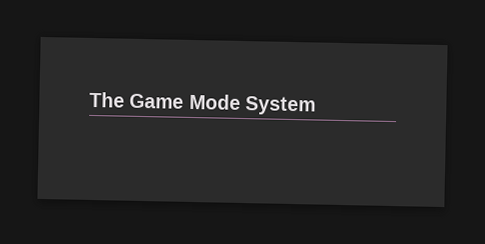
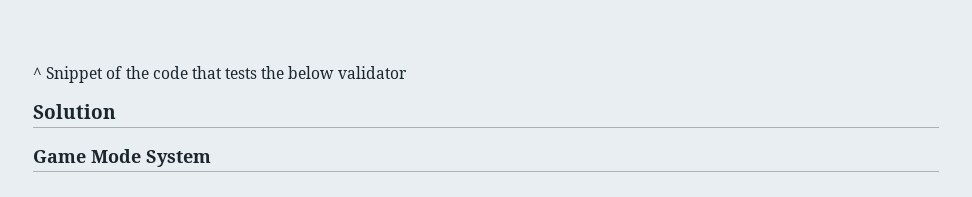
- The Game Mode System
+ ^ Snippet of the code that tests the below validator
+ Solution
+ Game Mode System

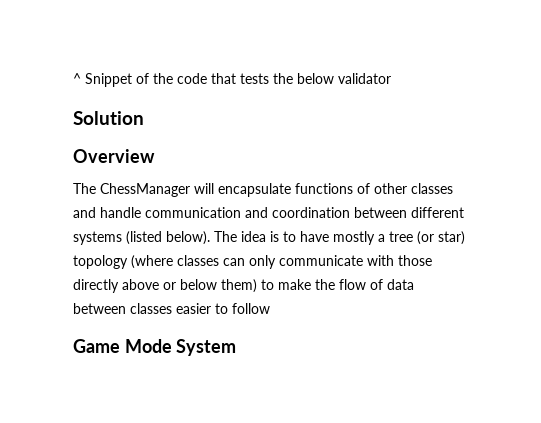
+ Overview
+ The ChessManager will encapsulate functions of other classes and handle communication and coordination between different systems (listed below). The idea is to have mostly a tree (or star) topology (where classes can only communicate with those directly above or below them) to make the flow of data between classes easier to follow

